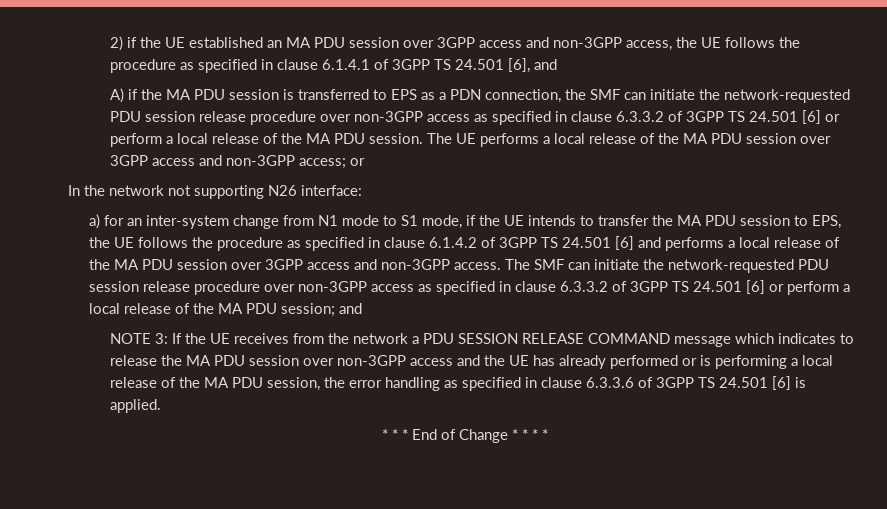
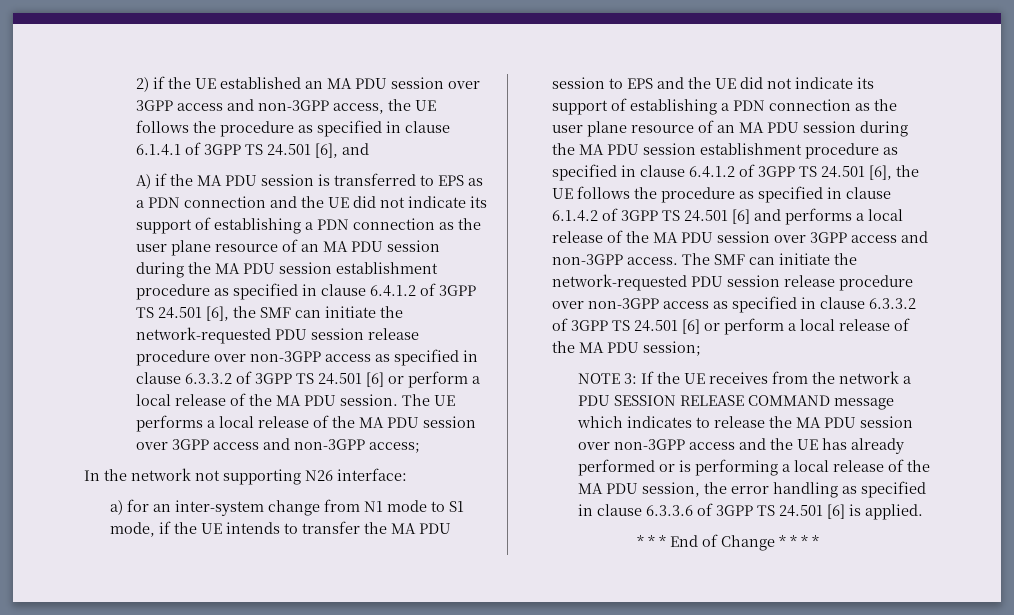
- A) if the MA PDU session is transferred to EPS as a PDN connection, the SMF can initiate the network-requested PDU session release procedure over non-3GPP access as specified in clause 6.3.3.2 of 3GPP TS 24.501 [6] or perform a local release of the MA PDU session.
+ A) if the MA PDU session is transferred to EPS as a PDN connection and the UE did not indicate its support of establishing a PDN connection as the user plane resource of an MA PDU session during the MA PDU session establishment procedure as specified in clause 6.4.1.2 of 3GPP TS 24.501 [6], the SMF can initiate the network-requested PDU session release procedure over non-3GPP access as specified in clause 6.3.3.2 of 3GPP TS 24.501 [6] or perform a local release of the MA PDU session.
- The UE performs a local release of the MA PDU session over 3GPP access and non-3GPP access; or
+ The UE performs a local release of the MA PDU session over 3GPP access and non-3GPP access;
- a) for an inter-system change from N1 mode to S1 mode, if the UE intends to transfer the MA PDU session to EPS, the UE follows the procedure as specified in clause 6.1.4.2 of 3GPP TS 24.501 [6] and performs a local release of the MA PDU session over 3GPP access and non-3GPP access.
+ a) for an inter-system change from N1 mode to S1 mode, if the UE intends to transfer the MA PDU session to EPS and the UE did not indicate its support of establishing a PDN connection as the user plane resource of an MA PDU session during the MA PDU session establishment procedure as specified in clause 6.4.1.2 of 3GPP TS 24.501 [6], the UE follows the procedure as specified in clause 6.1.4.2 of 3GPP TS 24.501 [6] and performs a local release of the MA PDU session over 3GPP access and non-3GPP access.
- The SMF can initiate the network-requested PDU session release procedure over non-3GPP access as specified in clause 6.3.3.2 of 3GPP TS 24.501 [6] or perform a local release of the MA PDU session; and
+ The SMF can initiate the network-requested PDU session release procedure over non-3GPP access as specified in clause 6.3.3.2 of 3GPP TS 24.501 [6] or perform a local release of the MA PDU session;

